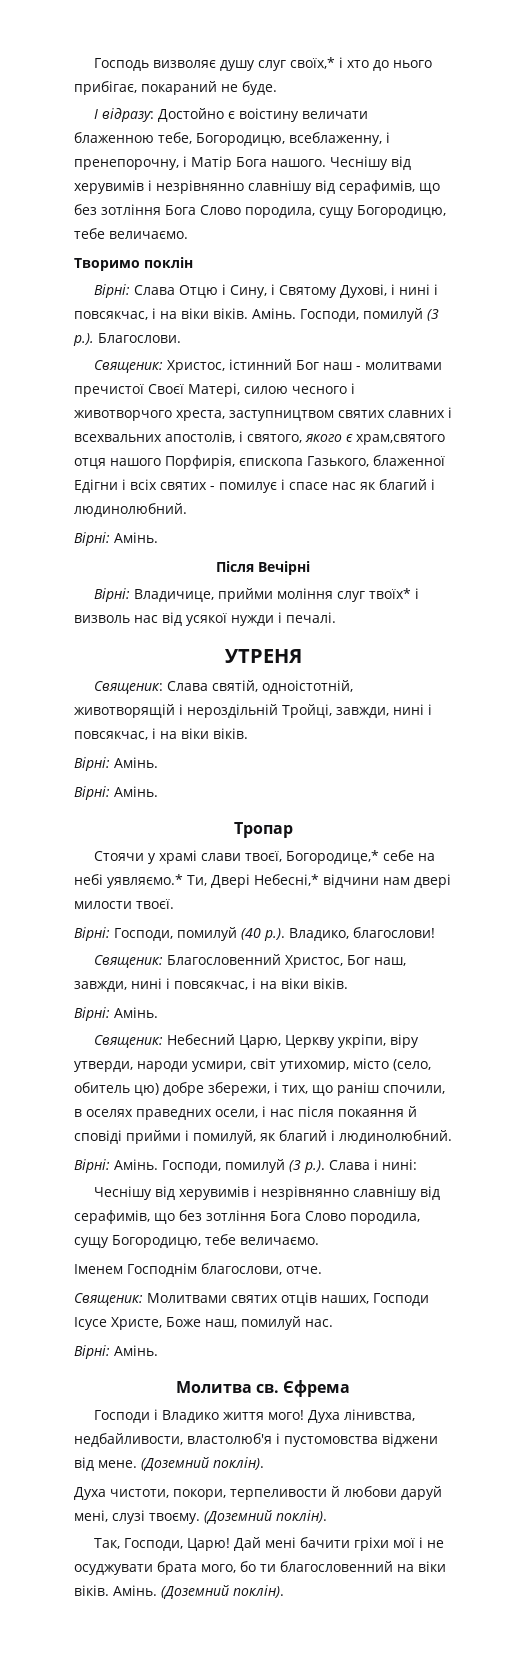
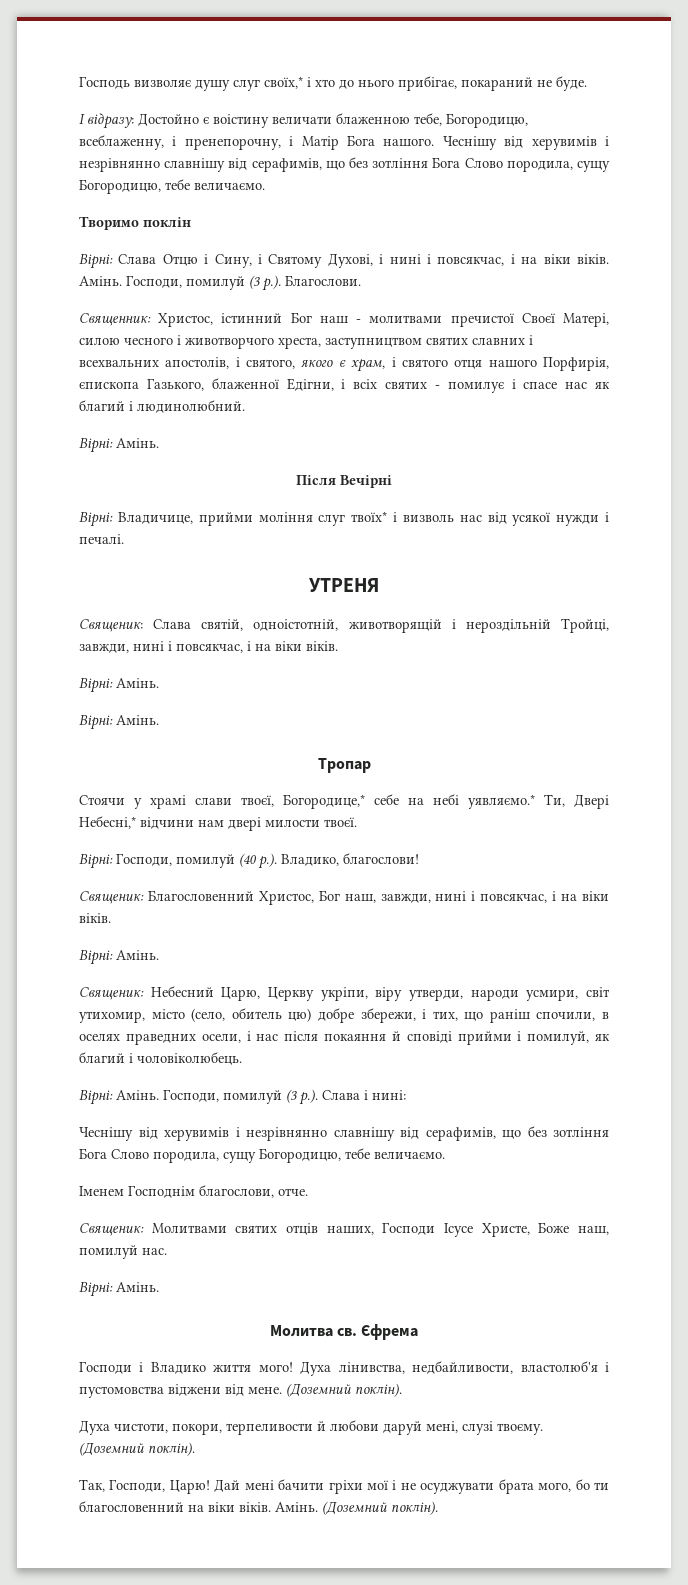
- Священик: Христос, істинний Бог наш - молитвами пречистої Своєї Матері, силою чесного і животворчого хреста, заступництвом святих славних і всехвальних апостолів, і святого, якого є храм,святого отця нашого Порфирія, єпископа Газького, блаженної Едігни і всіх святих - помилує і спасе нас як благий і людинолюбний.
+ Священник: Христос, істинний Бог наш - молитвами пречистої Своєї Матері, силою чесного і животворчого хреста, заступництвом святих славних і всехвальних апостолів, і святого, якого є храм, і святого отця нашого Порфирія, єпископа Газького, блаженної Едігни, і всіх святих - помилує і спасе нас як благий і людинолюбний.
- Священик: Небесний Царю, Церкву укріпи, віру утверди, народи усмири, світ утихомир, місто (село, обитель цю) добре збережи, і тих, що раніш спочили, в оселях праведних осели, і нас після покаяння й сповіді прийми і помилуй, як благий і людинолюбний.
+ Священик: Небесний Царю, Церкву укріпи, віру утверди, народи усмири, світ утихомир, місто (село, обитель цю) добре збережи, і тих, що раніш спочили, в оселях праведних осели, і нас після покаяння й сповіді прийми і помилуй, як благий і чоловіколюбець.

